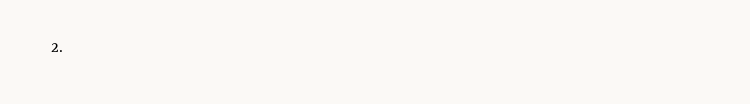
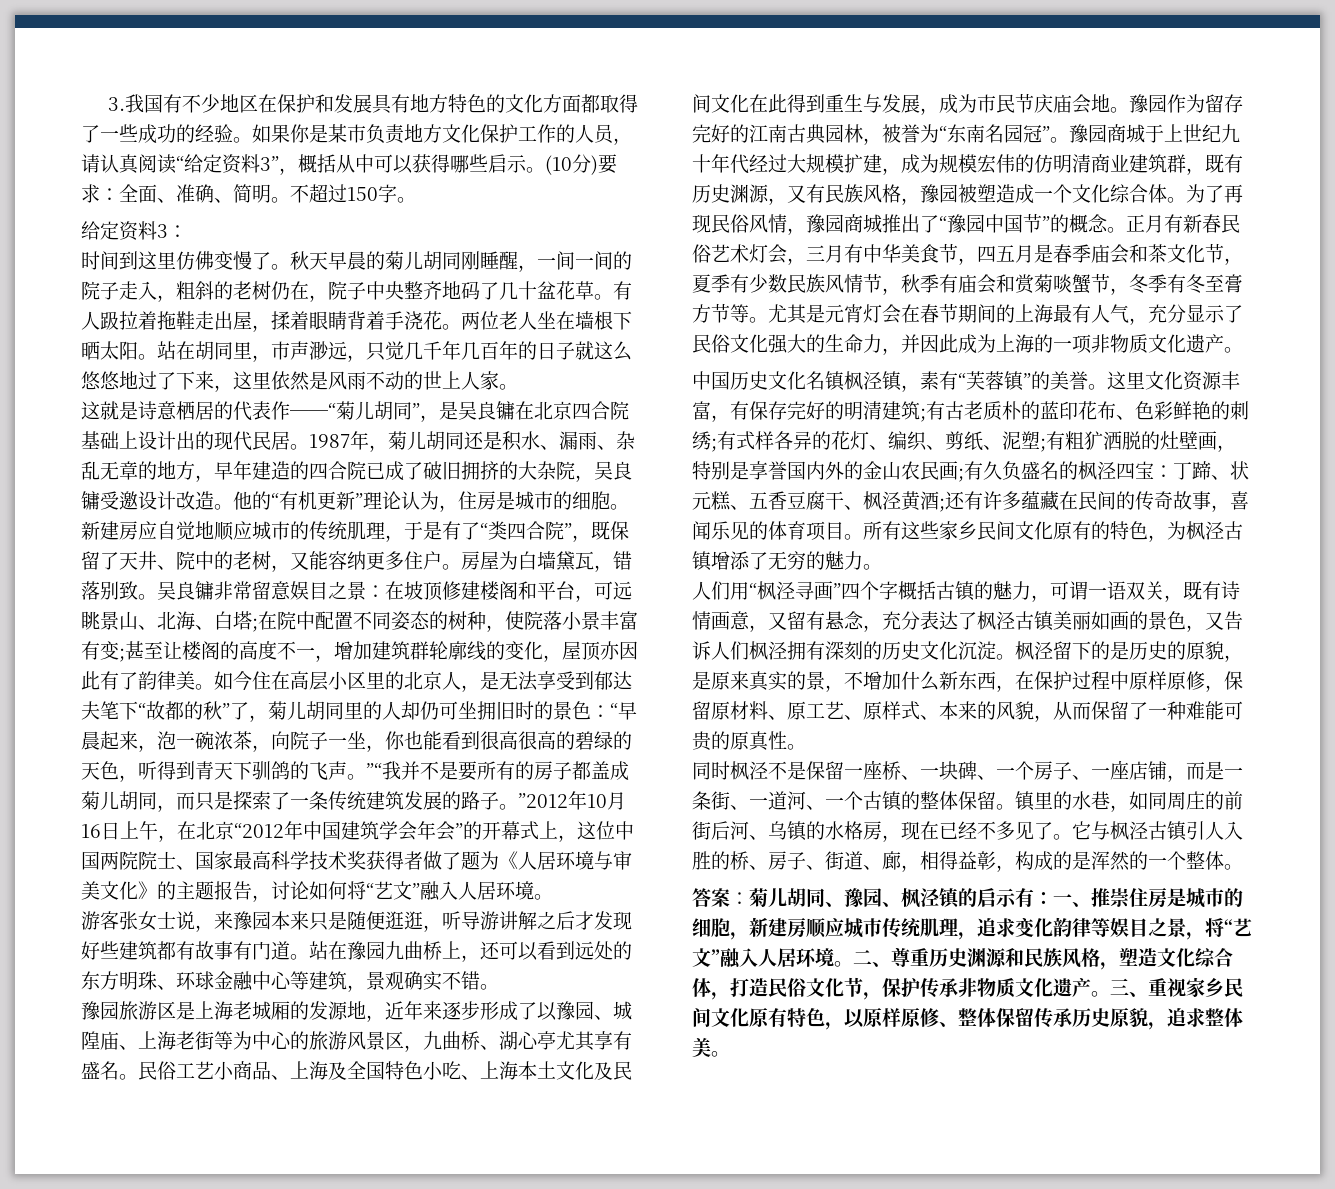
- 2.
+ 3.我国有不少地区在保护和发展具有地方特色的文化方面都取得了一些成功的经验。如果你是某市负责地方文化保护工作的人员，请认真阅读“给定资料3”，概括从中可以获得哪些启示。(10分)要求：全面、准确、简明。不超过150字。
+ 给定资料3：
+ 时间到这里仿佛变慢了。秋天早晨的菊儿胡同刚睡醒，一间一间的院子走入，粗斜的老树仍在，院子中央整齐地码了几十盆花草。有人趿拉着拖鞋走出屋，揉着眼睛背着手浇花。两位老人坐在墙根下晒太阳。站在胡同里，市声渺远，只觉几千年几百年的日子就这么悠悠地过了下来，这里依然是风雨不动的世上人家。
+ 这就是诗意栖居的代表作──“菊儿胡同”，是吴良镛在北京四合院基础上设计出的现代民居。1987年，菊儿胡同还是积水、漏雨、杂乱无章的地方，早年建造的四合院已成了破旧拥挤的大杂院，吴良镛受邀设计改造。他的“有机更新”理论认为，住房是城市的细胞。新建房应自觉地顺应城市的传统肌理，于是有了“类四合院”，既保留了天井、院中的老树，又能容纳更多住户。房屋为白墙黛瓦，错落别致。吴良镛非常留意娱目之景：在坡顶修建楼阁和平台，可远眺景山、北海、白塔;在院中配置不同姿态的树种，使院落小景丰富有变;甚至让楼阁的高度不一，增加建筑群轮廓线的变化，屋顶亦因此有了韵律美。如今住在高层小区里的北京人，是无法享受到郁达夫笔下“故都的秋”了，菊儿胡同里的人却仍可坐拥旧时的景色：“早晨起来，泡一碗浓茶，向院子一坐，你也能看到很高很高的碧绿的天色，听得到青天下驯鸽的飞声。”“我并不是要所有的房子都盖成菊儿胡同，而只是探索了一条传统建筑发展的路子。”2012年10月16日上午，在北京“2012年中国建筑学会年会”的开幕式上，这位中国两院院士、国家最高科学技术奖获得者做了题为《人居环境与审美文化》的主题报告，讨论如何将“艺文”融入人居环境。
+ 游客张女士说，来豫园本来只是随便逛逛，听导游讲解之后才发现好些建筑都有故事有门道。站在豫园九曲桥上，还可以看到远处的东方明珠、环球金融中心等建筑，景观确实不错。
+ 豫园旅游区是上海老城厢的发源地，近年来逐步形成了以豫园、城隍庙、上海老街等为中心的旅游风景区，九曲桥、湖心亭尤其享有盛名。民俗工艺小商品、上海及全国特色小吃、上海本土文化及民间文化在此得到重生与发展，成为市民节庆庙会地。豫园作为留存完好的江南古典园林，被誉为“东南名园冠”。豫园商城于上世纪九十年代经过大规模扩建，成为规模宏伟的仿明清商业建筑群，既有历史渊源，又有民族风格，豫园被塑造成一个文化综合体。为了再现民俗风情，豫园商城推出了“豫园中国节”的概念。正月有新春民俗艺术灯会，三月有中华美食节，四五月是春季庙会和茶文化节，夏季有少数民族风情节，秋季有庙会和赏菊啖蟹节，冬季有冬至膏方节等。尤其是元宵灯会在春节期间的上海最有人气，充分显示了民俗文化强大的生命力，并因此成为上海的一项非物质文化遗产。
+ 中国历史文化名镇枫泾镇，素有“芙蓉镇”的美誉。这里文化资源丰富，有保存完好的明清建筑;有古老质朴的蓝印花布、色彩鲜艳的刺绣;有式样各异的花灯、编织、剪纸、泥塑;有粗犷洒脱的灶壁画，特别是享誉国内外的金山农民画;有久负盛名的枫泾四宝：丁蹄、状元糕、五香豆腐干、枫泾黄酒;还有许多蕴藏在民间的传奇故事，喜闻乐见的体育项目。所有这些家乡民间文化原有的特色，为枫泾古镇增添了无穷的魅力。
+ 人们用“枫泾寻画”四个字概括古镇的魅力，可谓一语双关，既有诗情画意，又留有悬念，充分表达了枫泾古镇美丽如画的景色，又告诉人们枫泾拥有深刻的历史文化沉淀。枫泾留下的是历史的原貌，是原来真实的景，不增加什么新东西，在保护过程中原样原修，保留原材料、原工艺、原样式、本来的风貌，从而保留了一种难能可贵的原真性。
+ 同时枫泾不是保留一座桥、一块碑、一个房子、一座店铺，而是一条街、一道河、一个古镇的整体保留。镇里的水巷，如同周庄的前街后河、乌镇的水格房，现在已经不多见了。它与枫泾古镇引人入胜的桥、房子、街道、廊，相得益彰，构成的是浑然的一个整体。
+ 答案：菊儿胡同、豫园、枫泾镇的启示有：一、推崇住房是城市的细胞，新建房顺应城市传统肌理，追求变化韵律等娱目之景，将“艺文”融入人居环境。二、尊重历史渊源和民族风格，塑造文化综合体，打造民俗文化节，保护传承非物质文化遗产。三、重视家乡民间文化原有特色，以原样原修、整体保留传承历史原貌，追求整体美。

